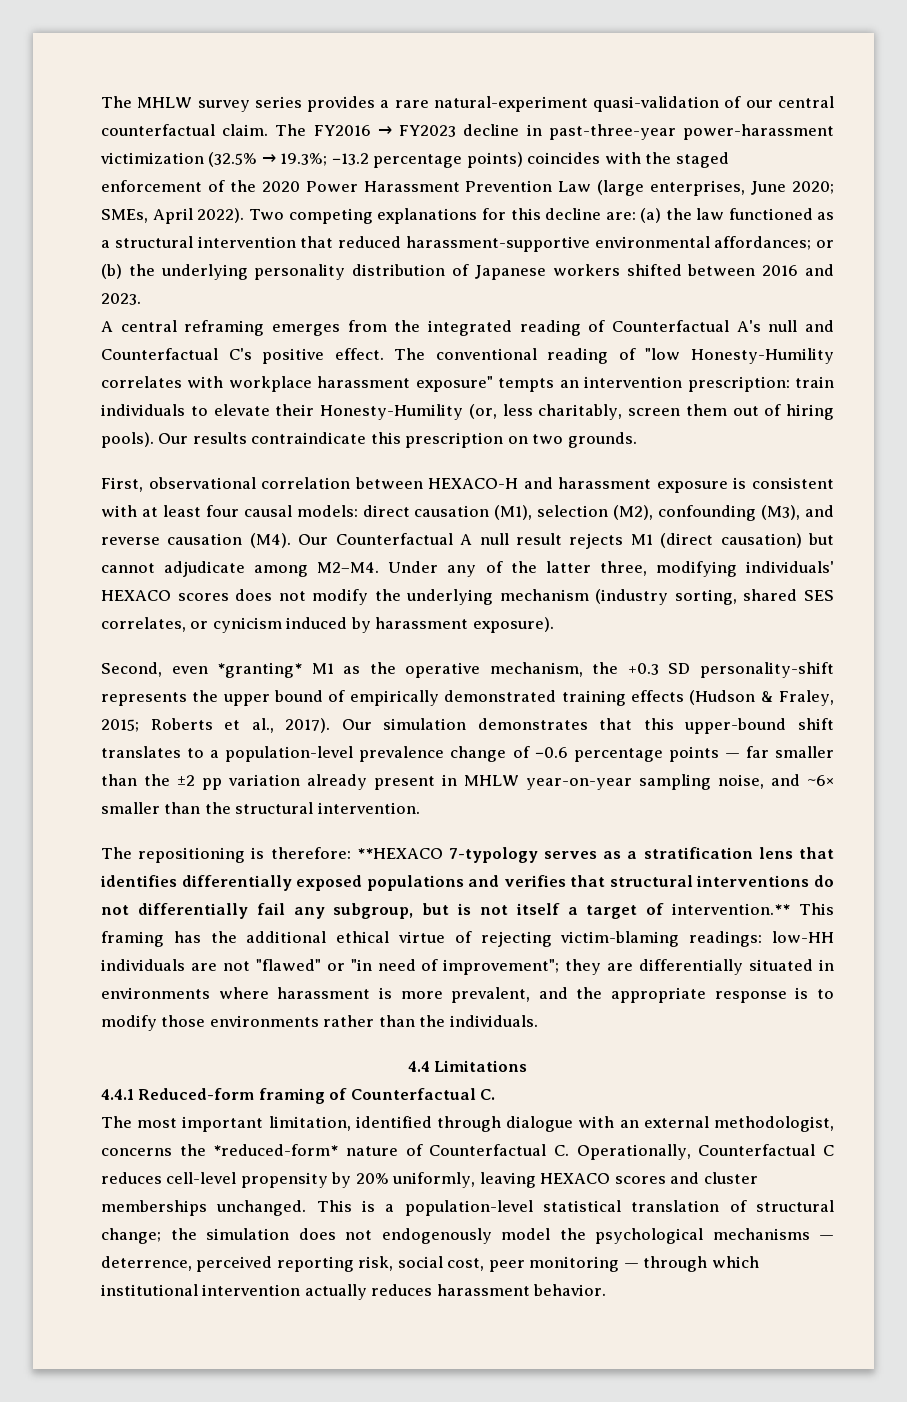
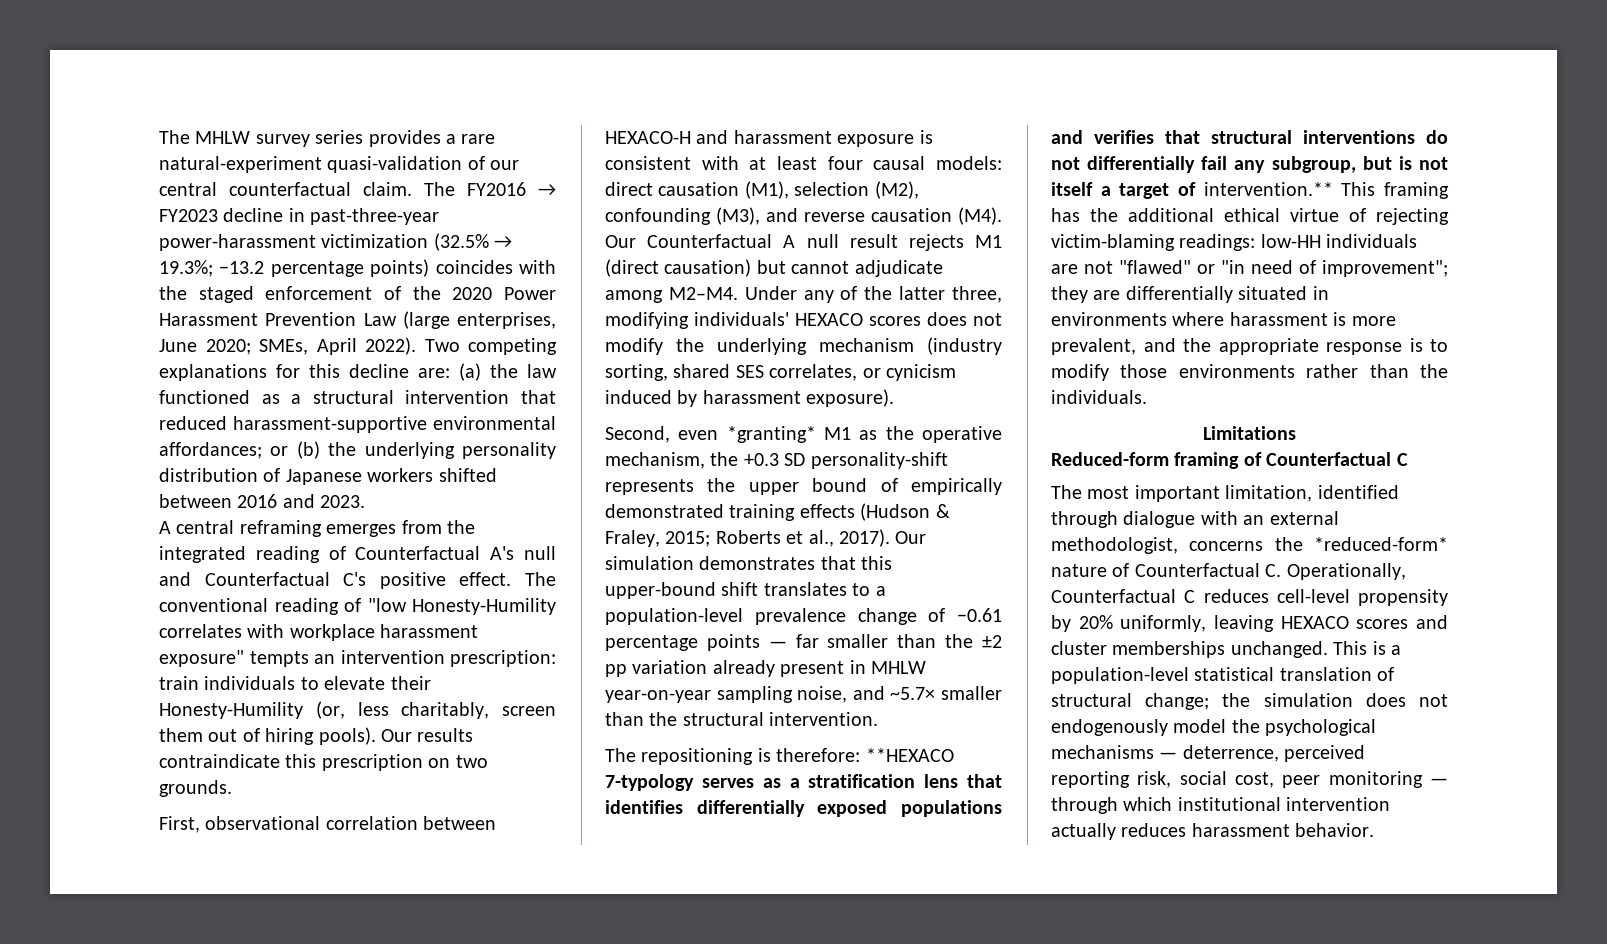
- Our simulation demonstrates that this upper-bound shift translates to a population-level prevalence change of −0.6 percentage points — far smaller than the ±2 pp variation already present in MHLW year-on-year sampling noise, and ~6× smaller than the structural intervention.
+ Our simulation demonstrates that this upper-bound shift translates to a population-level prevalence change of −0.61 percentage points — far smaller than the ±2 pp variation already present in MHLW year-on-year sampling noise, and ~5.7× smaller than the structural intervention.
- 4.4 Limitations
+ Limitations
- 4.4.1 Reduced-form framing of Counterfactual C.
+ Reduced-form framing of Counterfactual C

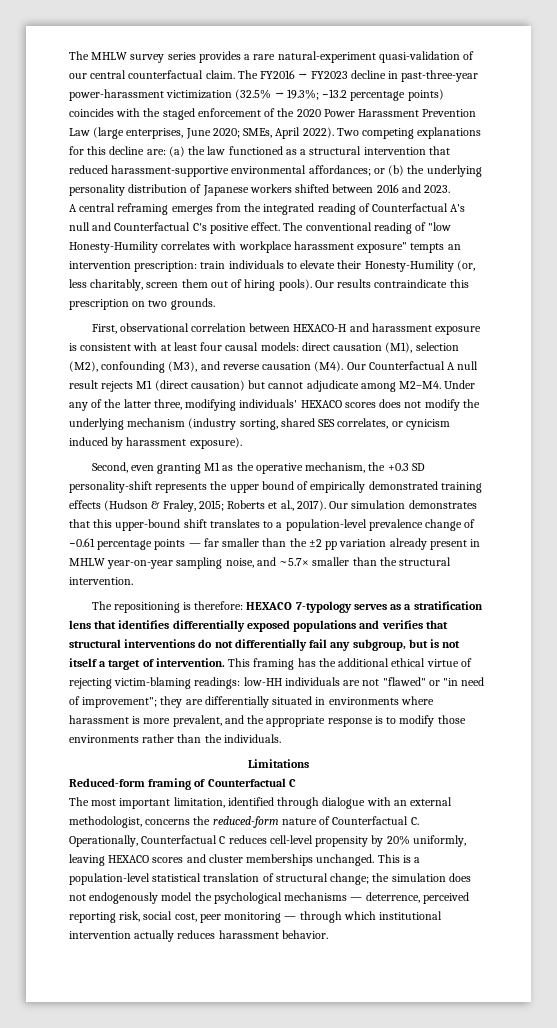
- Second, even *granting* M1 as the operative mechanism, the +0.3 SD personality-shift represents the upper bound of empirically demonstrated training effects (Hudson & Fraley, 2015; Roberts et al., 2017).
+ Second, even granting M1 as the operative mechanism, the +0.3 SD personality-shift represents the upper bound of empirically demonstrated training effects (Hudson & Fraley, 2015; Roberts et al., 2017).
- **HEXACO 7-typology serves as a stratification lens that identifies differentially exposed populations and verifies that structural interventions do not differentially fail any subgroup, but is not itself a target of intervention.** This framing has the additional ethical virtue of rejecting victim-blaming readings:
+ HEXACO 7-typology serves as a stratification lens that identifies differentially exposed populations and verifies that structural interventions do not differentially fail any subgroup, but is not itself a target of intervention. This framing has the additional ethical virtue of rejecting victim-blaming readings:
- The most important limitation, identified through dialogue with an external methodologist, concerns the *reduced-form* nature of Counterfactual C. Operationally, Counterfactual C reduces cell-level propensity by 20% uniformly, leaving HEXACO scores and cluster memberships unchanged.
+ The most important limitation, identified through dialogue with an external methodologist, concerns the reduced-form nature of Counterfactual C. Operationally, Counterfactual C reduces cell-level propensity by 20% uniformly, leaving HEXACO scores and cluster memberships unchanged.

